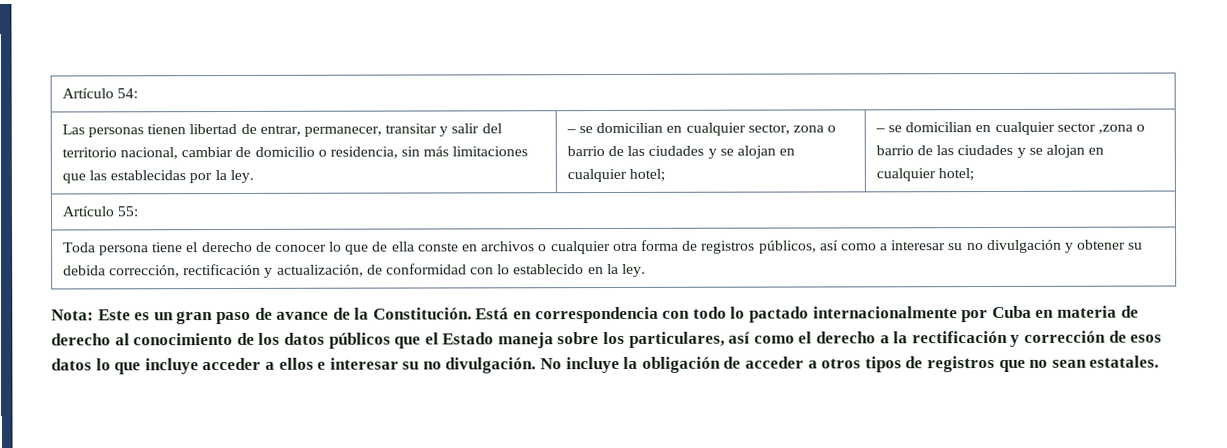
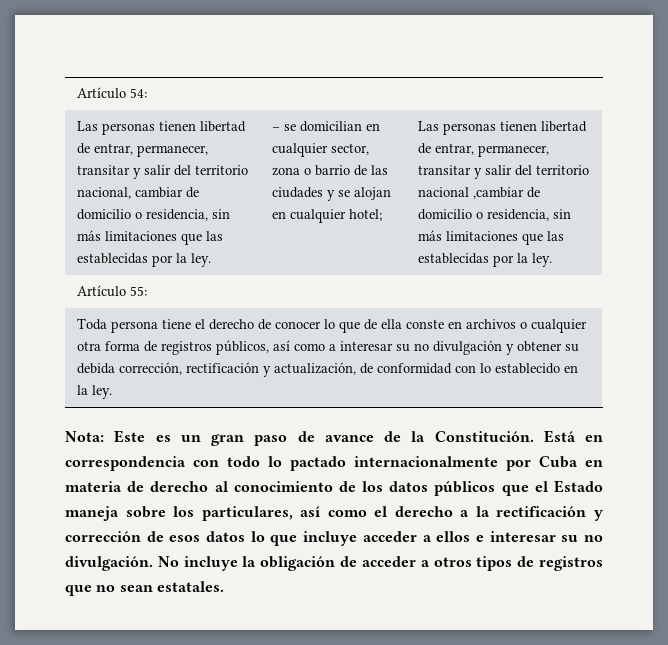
- – se domicilian en cualquier sector ,zona o barrio de las ciudades y se alojan en cualquier hotel;
+ Las personas tienen libertad de entrar, permanecer, transitar y salir del territorio nacional ,cambiar de domicilio o residencia, sin más limitaciones que las establecidas por la ley.

